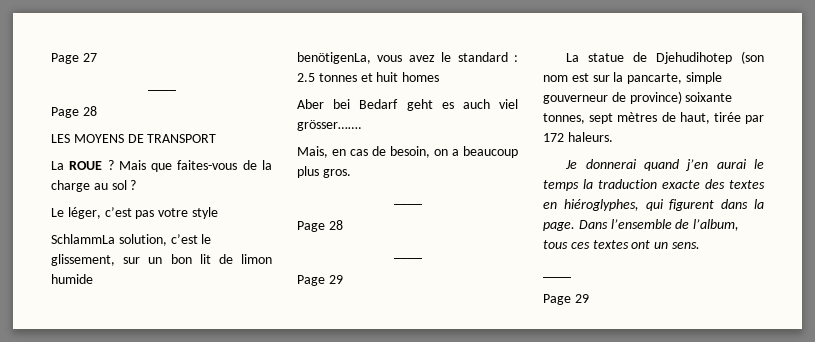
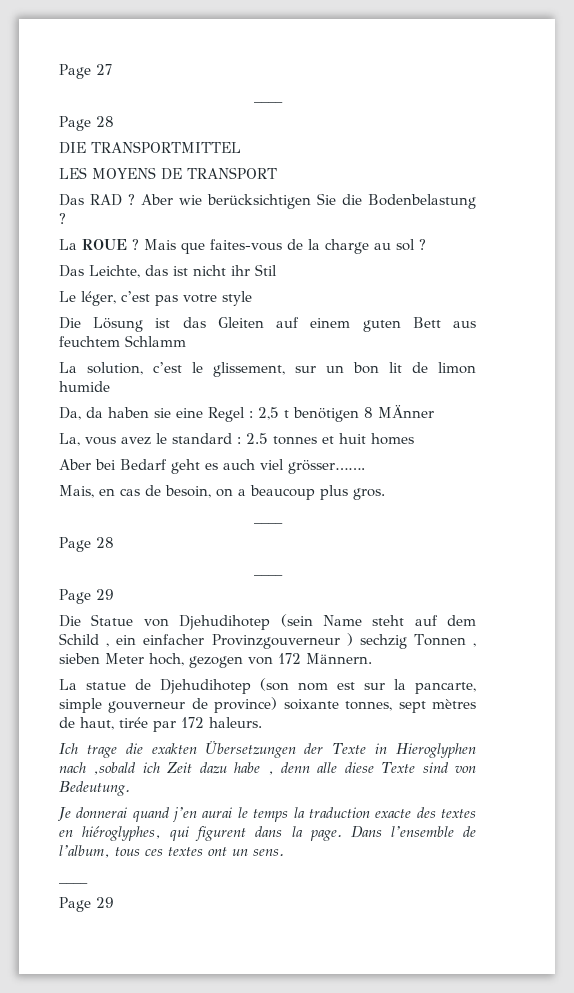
+ DIE TRANSPORTMITTEL
+ Das RAD ? Aber wie berücksichtigen Sie die Bodenbelastung ?
+ Das Leichte, das ist nicht ihr Stil
- SchlammLa solution, c’est le glissement, sur un bon lit de limon humide
+ Die Lösung ist das Gleiten auf einem guten Bett aus feuchtem Schlamm
+ La solution, c’est le glissement, sur un bon lit de limon humide
- benötigenLa, vous avez le standard : 2.5 tonnes et huit homes
+ Da, da haben sie eine Regel : 2,5 t benötigen 8 MÄnner
+ La, vous avez le standard : 2.5 tonnes et huit homes
+ Die Statue von Djehudihotep (sein Name steht auf dem Schild , ein einfacher Provinzgouverneur ) sechzig Tonnen , sieben Meter hoch, gezogen von 172 Männern.
+ Ich trage die exakten Übersetzungen der Texte in Hieroglyphen nach ,sobald ich Zeit dazu habe , denn alle diese Texte sind von Bedeutung.

